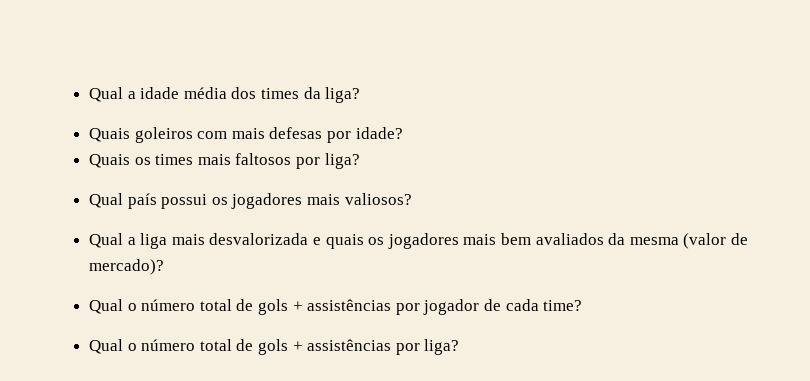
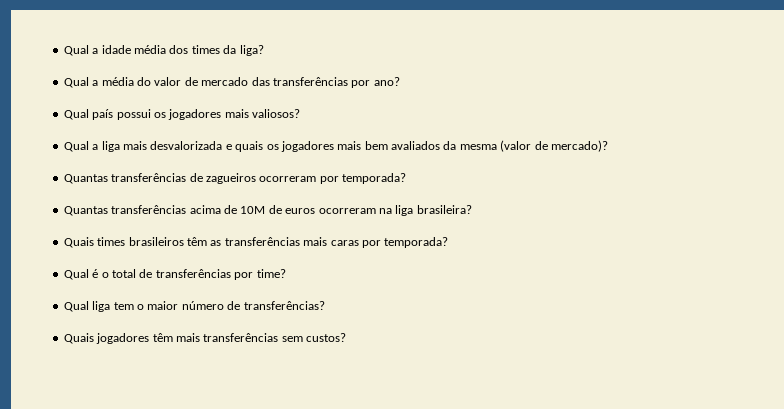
- Quais goleiros com mais defesas por idade?
- Quais os times mais faltosos por liga?
+ Qual a média do valor de mercado das transferências por ano?
- Qual o número total de gols + assistências por jogador de cada time?
- Qual o número total de gols + assistências por liga?
+ Quantas transferências de zagueiros ocorreram por temporada?
+ Quantas transferências acima de 10M de euros ocorreram na liga brasileira?
+ Quais times brasileiros têm as transferências mais caras por temporada?
+ Qual é o total de transferências por time?
+ Qual liga tem o maior número de transferências?
+ Quais jogadores têm mais transferências sem custos?

